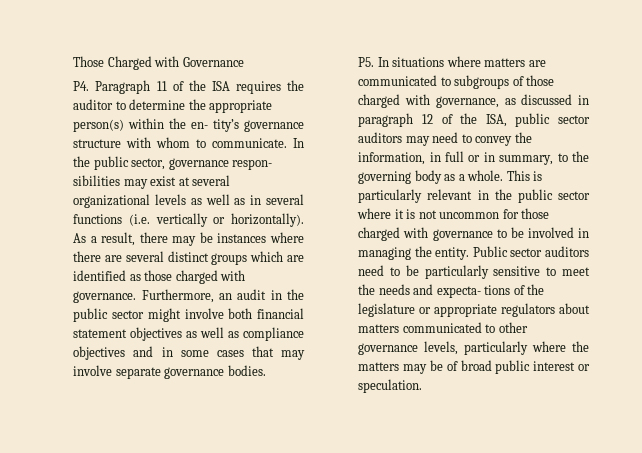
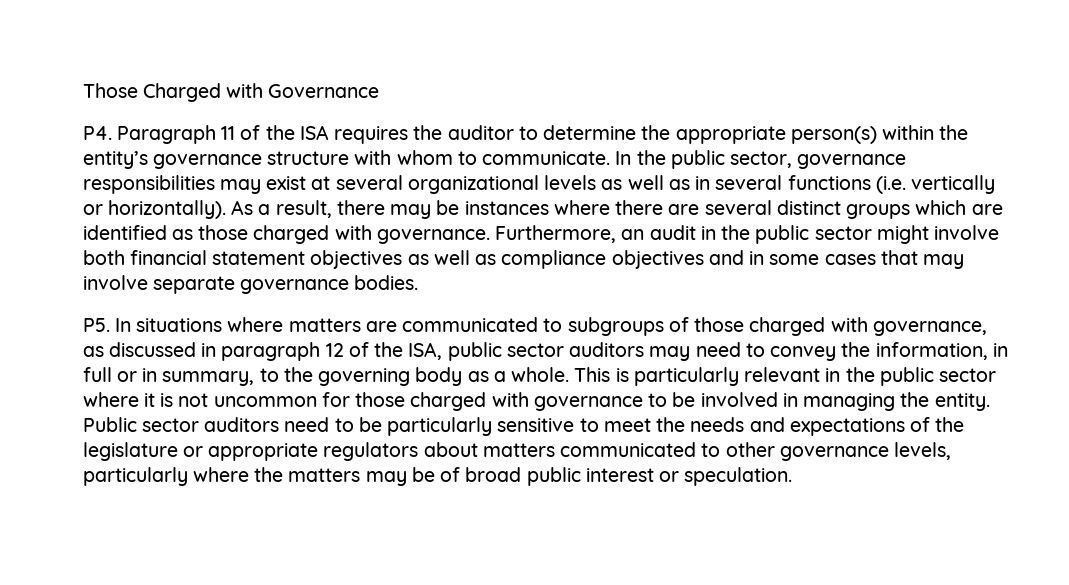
- P4. Paragraph 11 of the ISA requires the auditor to determine the appropriate person(s) within the en- tity’s governance structure with whom to communicate.
+ P4. Paragraph 11 of the ISA requires the auditor to determine the appropriate person(s) within the entity’s governance structure with whom to communicate.
- In the public sector, governance respon- sibilities may exist at several organizational levels as well as in several functions (i.e. vertically or horizontally).
+ In the public sector, governance responsibilities may exist at several organizational levels as well as in several functions (i.e. vertically or horizontally).
- Public sector auditors need to be particularly sensitive to meet the needs and expecta- tions of the legislature or appropriate regulators about matters communicated to other governance levels, particularly where the matters may be of broad public interest or speculation.
+ Public sector auditors need to be particularly sensitive to meet the needs and expectations of the legislature or appropriate regulators about matters communicated to other governance levels, particularly where the matters may be of broad public interest or speculation.

